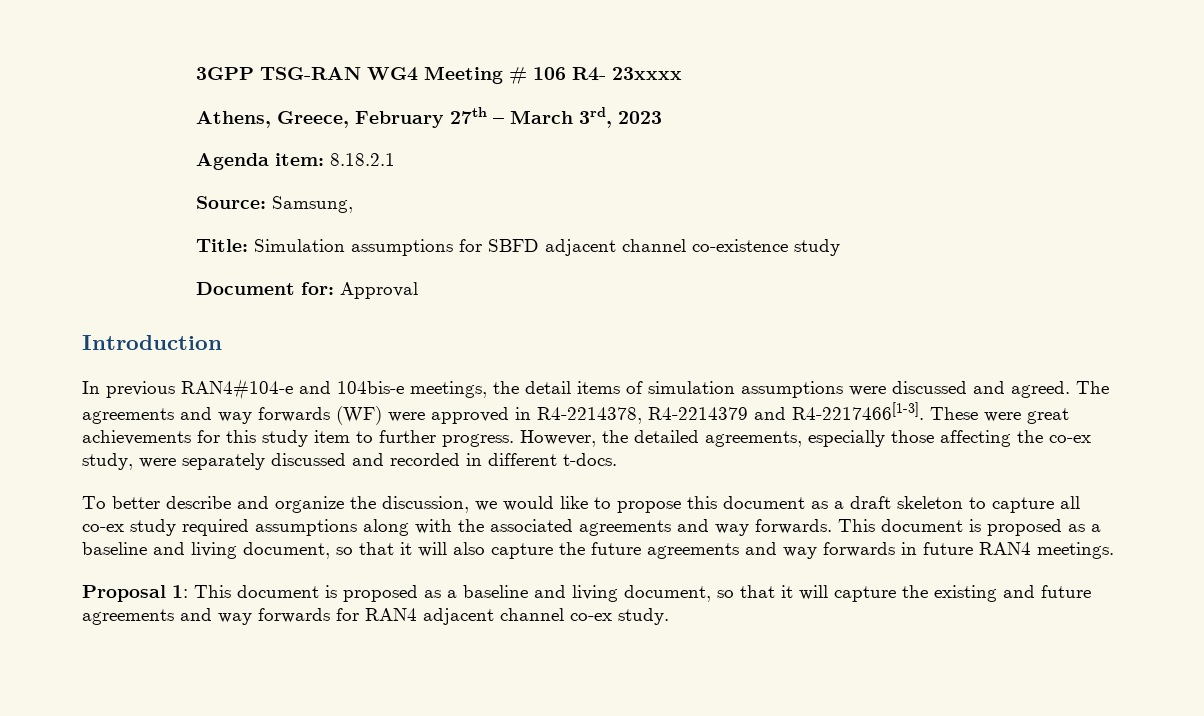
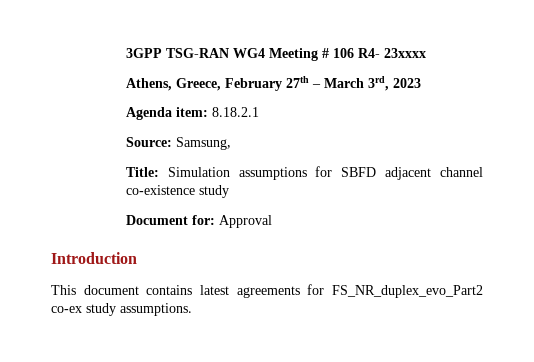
- In previous RAN4#104-e and 104bis-e meetings, the detail items of simulation assumptions were discussed and agreed. The agreements and way forwards (WF) were approved in R4-2214378, R4-2214379 and R4-2217466[1-3]. These were great achievements for this study item to further progress. However, the detailed agreements, especially those affecting the co-ex study, were separately discussed and recorded in different t-docs.
- To better describe and organize the discussion, we would like to propose this document as a draft skeleton to capture all co-ex study required assumptions along with the associated agreements and way forwards. This document is proposed as a baseline and living document, so that it will also capture the future agreements and way forwards in future RAN4 meetings.
- Proposal 1: This document is proposed as a baseline and living document, so that it will capture the existing and future agreements and way forwards for RAN4 adjacent channel co-ex study.
+ This document contains latest agreements for FS_NR_duplex_evo_Part2 co-ex study assumptions.

